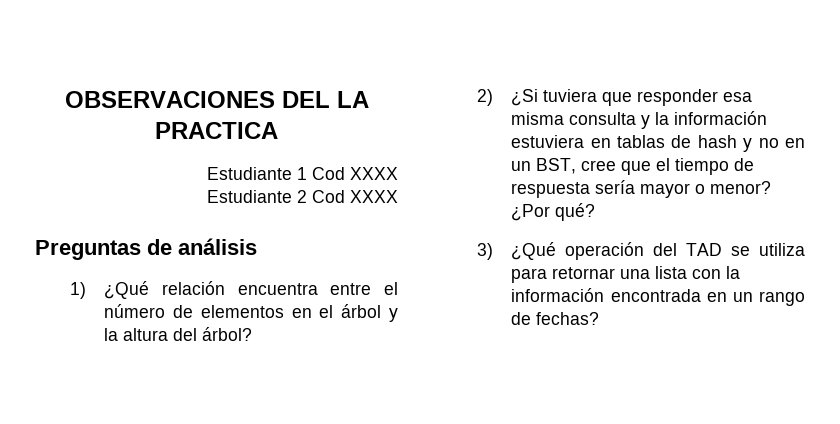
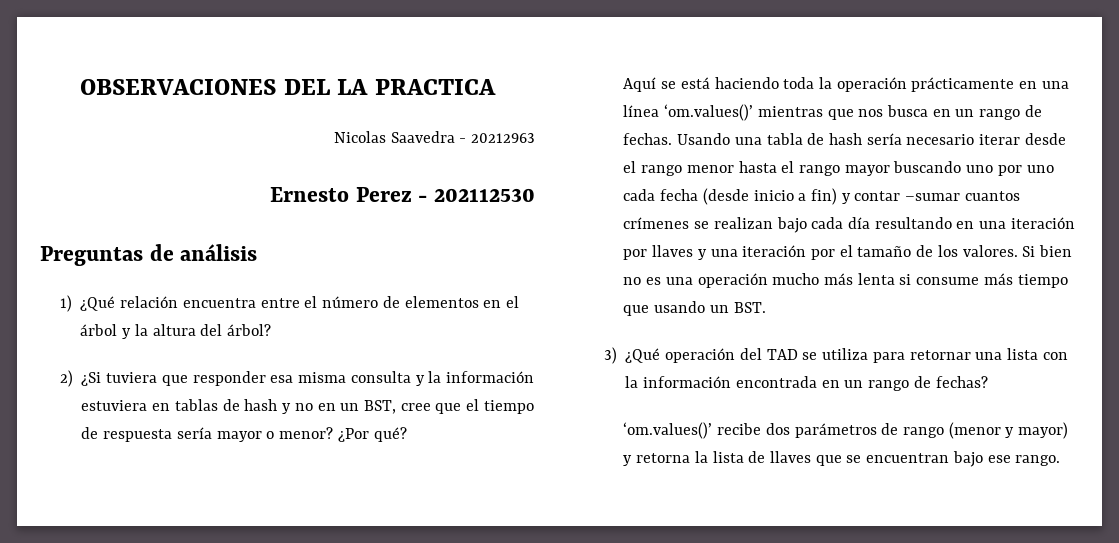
- Estudiante 1 Cod XXXX
- Estudiante 2 Cod XXXX
+ Nicolas Saavedra - 20212963
+ Ernesto Perez - 202112530
+ Aquí se está haciendo toda la operación prácticamente en una línea ‘om.values()’ mientras que nos busca en un rango de fechas. Usando una tabla de hash sería necesario iterar desde el rango menor hasta el rango mayor buscando uno por uno cada fecha (desde inicio a fin) y contar –sumar cuantos crímenes se realizan bajo cada día resultando en una iteración por llaves y una iteración por el tamaño de los valores. Si bien no es una operación mucho más lenta si consume más tiempo que usando un BST.
+ ‘om.values()’ recibe dos parámetros de rango (menor y mayor) y retorna la lista de llaves que se encuentran bajo ese rango.

